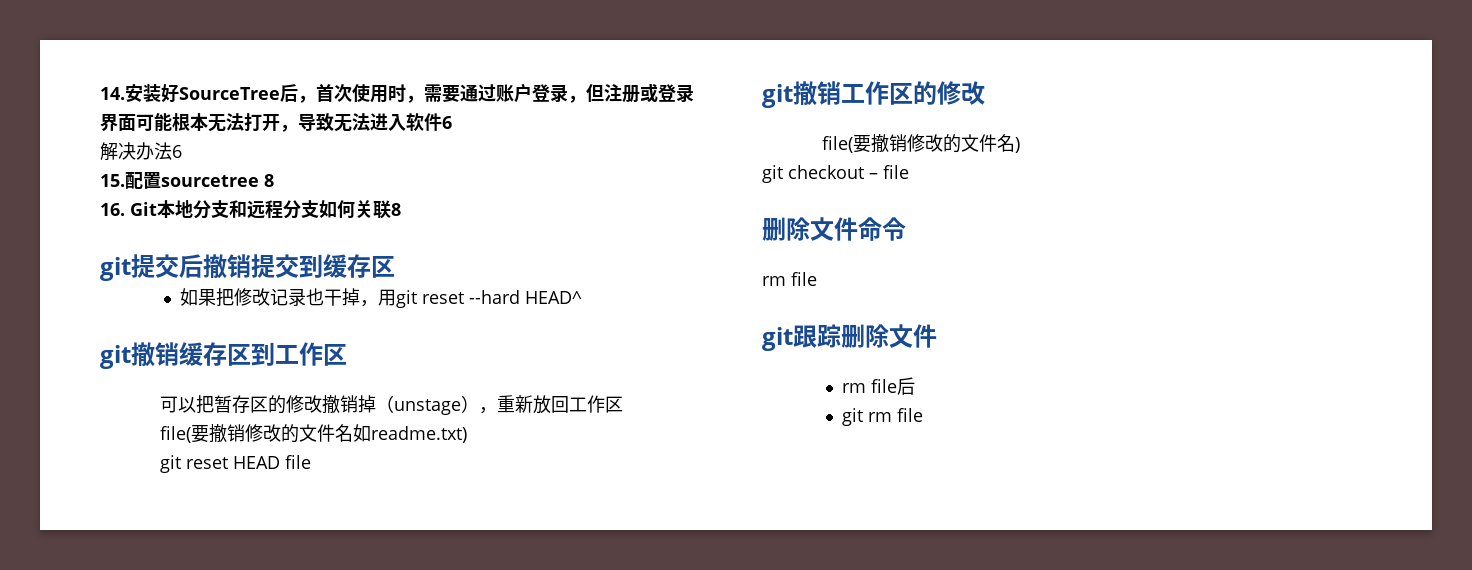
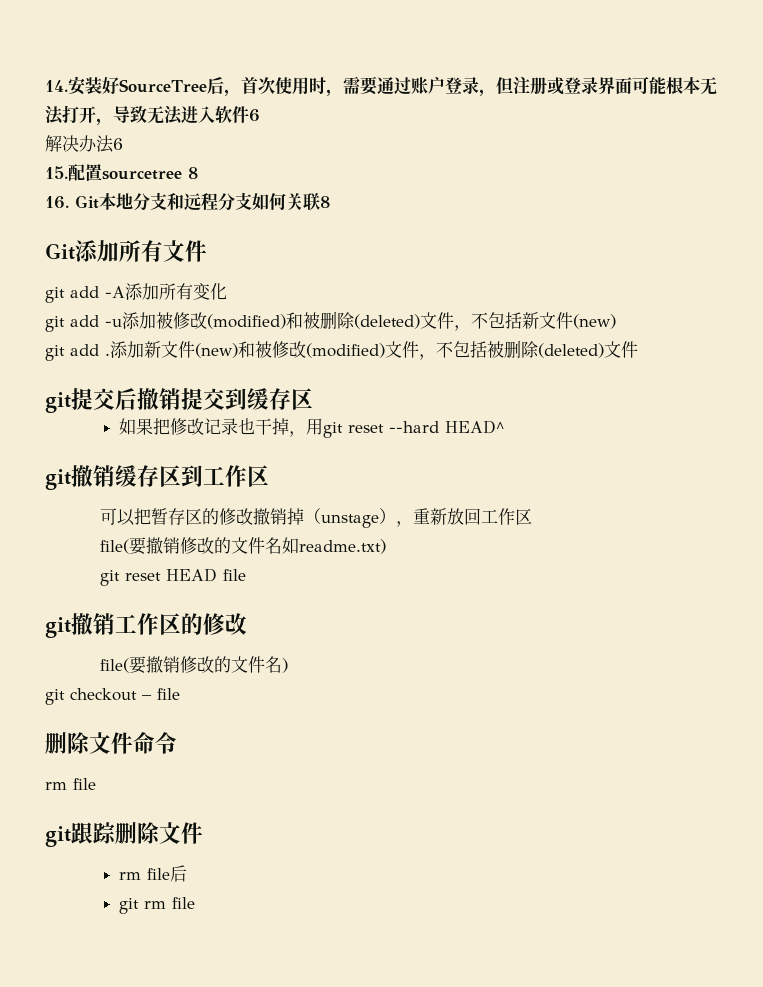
+ Git添加所有文件
+ git add -A添加所有变化
+ git add -u添加被修改(modified)和被删除(deleted)文件，不包括新文件(new)
+ git add .添加新文件(new)和被修改(modified)文件，不包括被删除(deleted)文件

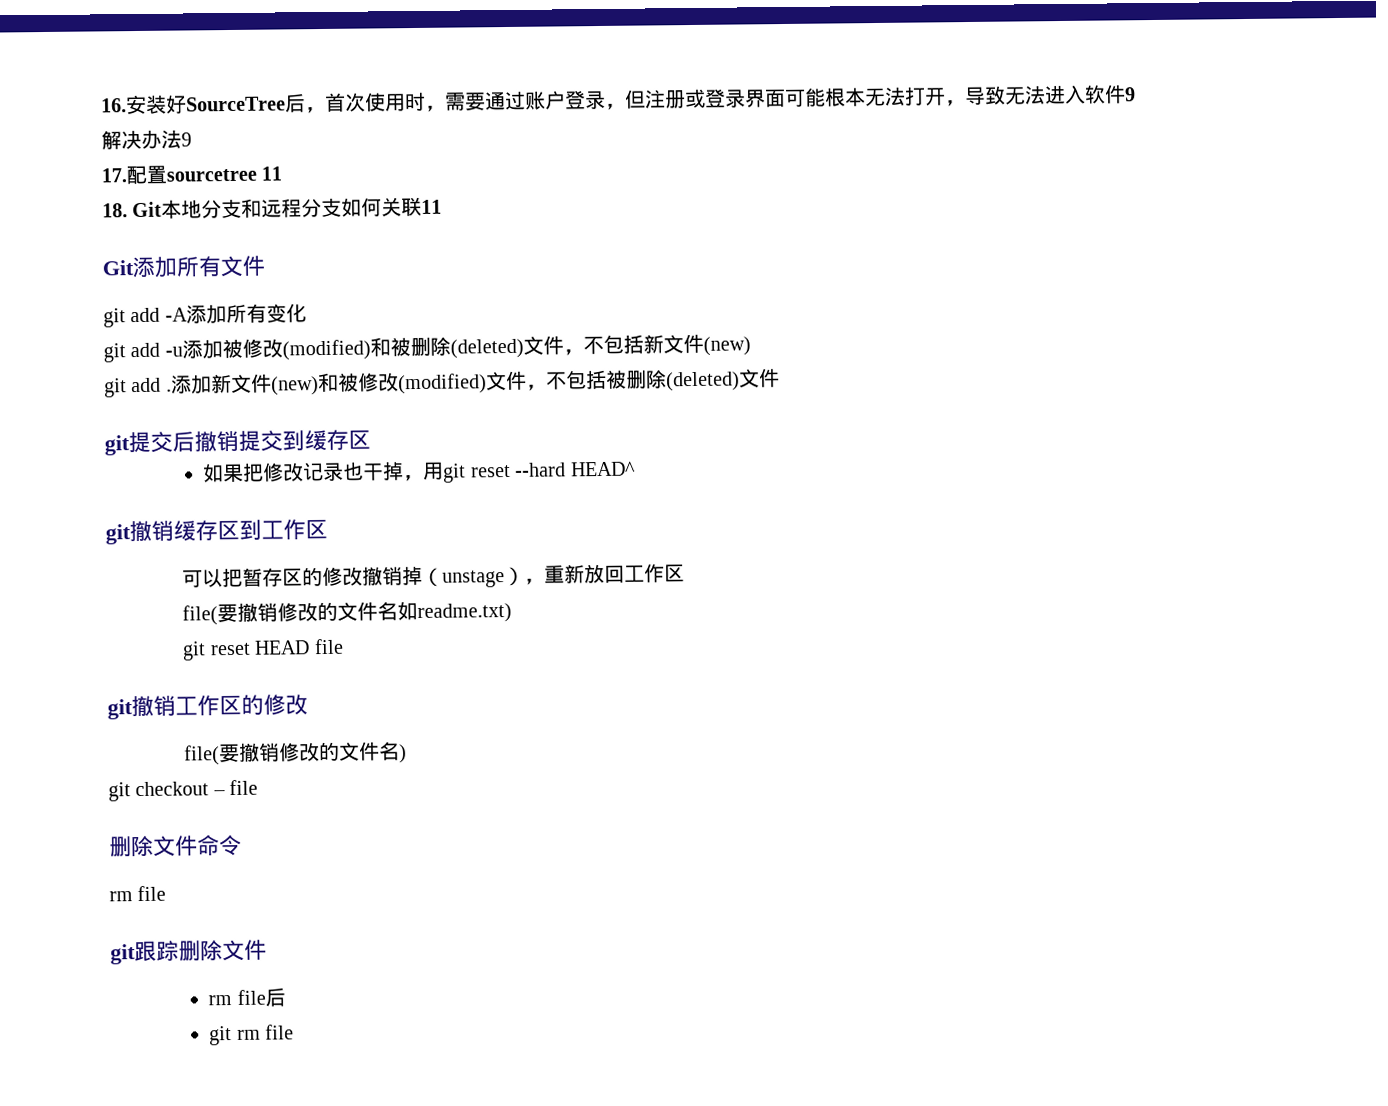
- 14.安装好SourceTree后，首次使用时，需要通过账户登录，但注册或登录界面可能根本无法打开，导致无法进入软件6
+ 16.安装好SourceTree后，首次使用时，需要通过账户登录，但注册或登录界面可能根本无法打开，导致无法进入软件9
- 解决办法6
- 15.配置sourcetree 8
- 16. Git本地分支和远程分支如何关联8
+ 解决办法9
+ 17.配置sourcetree 11
+ 18. Git本地分支和远程分支如何关联11

